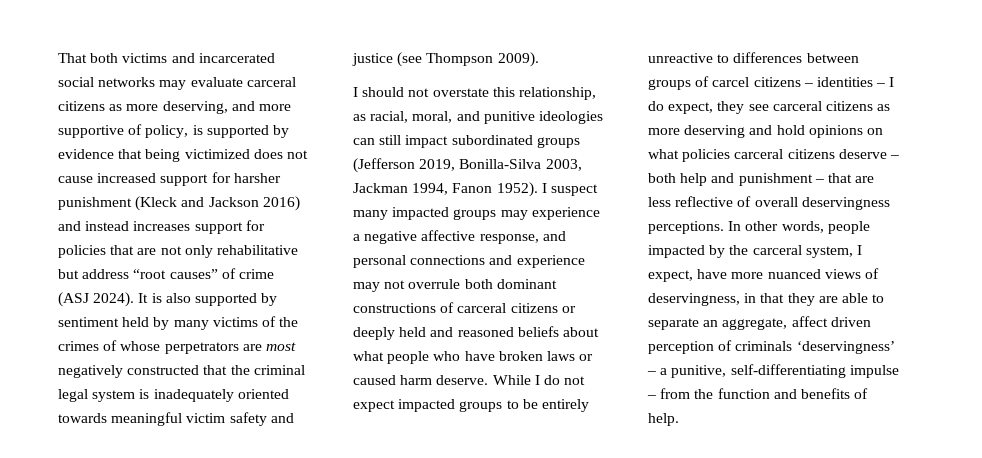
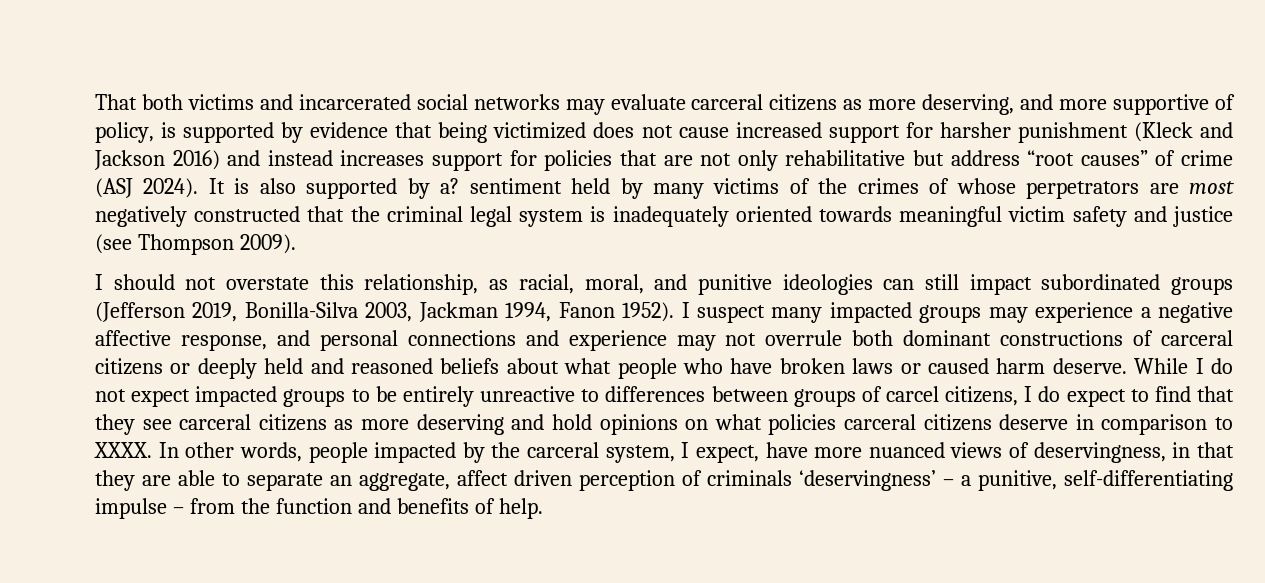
- It is also supported by sentiment held by many victims of the crimes of whose perpetrators are most negatively constructed that the criminal legal system is inadequately oriented towards meaningful victim safety and justice (see Thompson 2009).
+ It is also supported by a? sentiment held by many victims of the crimes of whose perpetrators are most negatively constructed that the criminal legal system is inadequately oriented towards meaningful victim safety and justice (see Thompson 2009).
- While I do not expect impacted groups to be entirely unreactive to differences between groups of carcel citizens – identities – I do expect, they see carceral citizens as more deserving and hold opinions on what policies carceral citizens deserve – both help and punishment – that are less reflective of overall deservingness perceptions.
+ While I do not expect impacted groups to be entirely unreactive to differences between groups of carcel citizens, I do expect to find that they see carceral citizens as more deserving and hold opinions on what policies carceral citizens deserve in comparison to XXXX.

